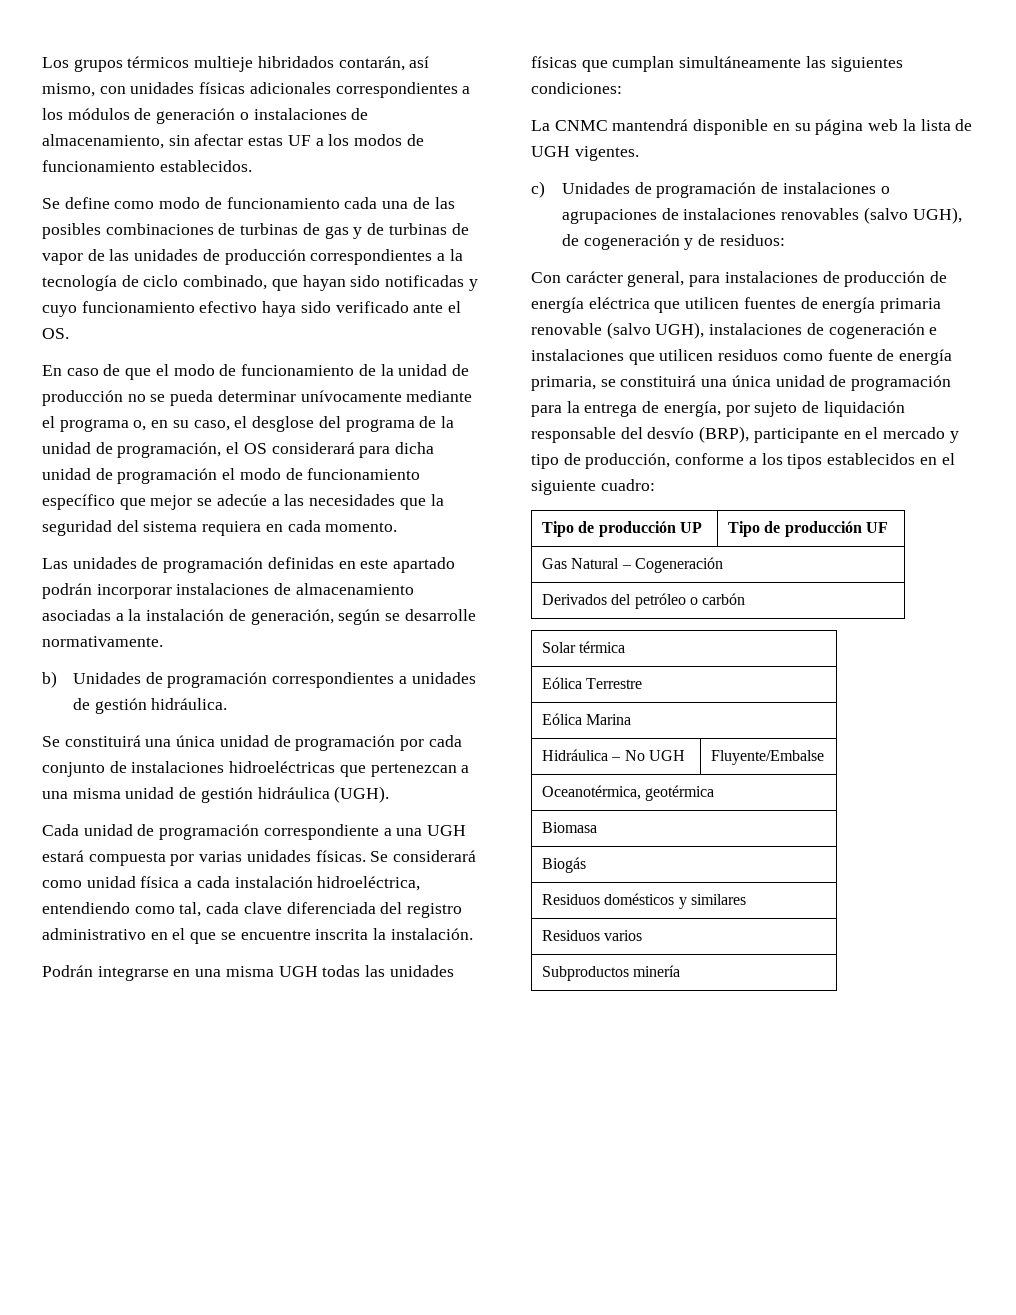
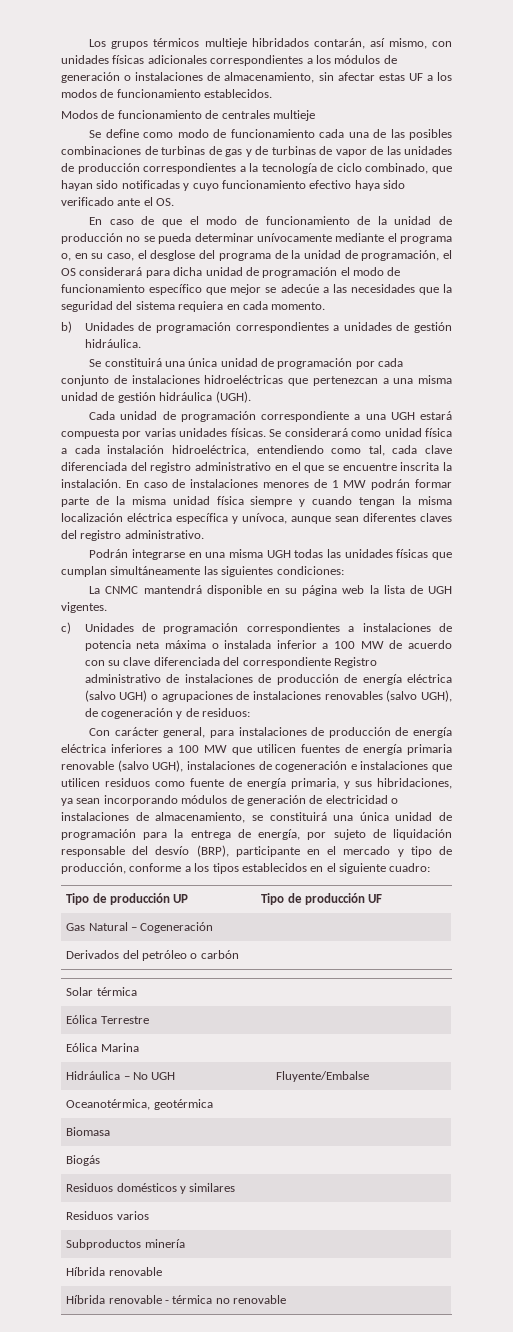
+ Modos de funcionamiento de centrales multieje
- Las unidades de programación definidas en este apartado podrán incorporar instalaciones de almacenamiento asociadas a la instalación de generación, según se desarrolle normativamente.
+ En caso de instalaciones menores de 1 MW podrán formar parte de la misma unidad física siempre y cuando tengan la misma localización eléctrica específica y unívoca, aunque sean diferentes claves del registro administrativo.
- c) Unidades de programación de instalaciones o agrupaciones de instalaciones renovables (salvo UGH), de cogeneración y de residuos:
+ c) Unidades de programación correspondientes a instalaciones de potencia neta máxima o instalada inferior a 100 MW de acuerdo con su clave diferenciada del correspondiente Registro administrativo de instalaciones de producción de energía eléctrica (salvo UGH) o agrupaciones de instalaciones renovables (salvo UGH), de cogeneración y de residuos:
- Con carácter general, para instalaciones de producción de energía eléctrica que utilicen fuentes de energía primaria renovable (salvo UGH), instalaciones de cogeneración e instalaciones que utilicen residuos como fuente de energía primaria, se constituirá una única unidad de programación para la entrega de energía, por sujeto de liquidación responsable del desvío (BRP), participante en el mercado y tipo de producción, conforme a los tipos establecidos en el siguiente cuadro:
+ Con carácter general, para instalaciones de producción de energía eléctrica inferiores a 100 MW que utilicen fuentes de energía primaria renovable (salvo UGH), instalaciones de cogeneración e instalaciones que utilicen residuos como fuente de energía primaria, y sus hibridaciones, ya sean incorporando módulos de generación de electricidad o instalaciones de almacenamiento, se constituirá una única unidad de programación para la entrega de energía, por sujeto de liquidación responsable del desvío (BRP), participante en el mercado y tipo de producción, conforme a los tipos establecidos en el siguiente cuadro:
  Subproductos minería
+ Híbrida renovable
+ Híbrida renovable - térmica no renovable

